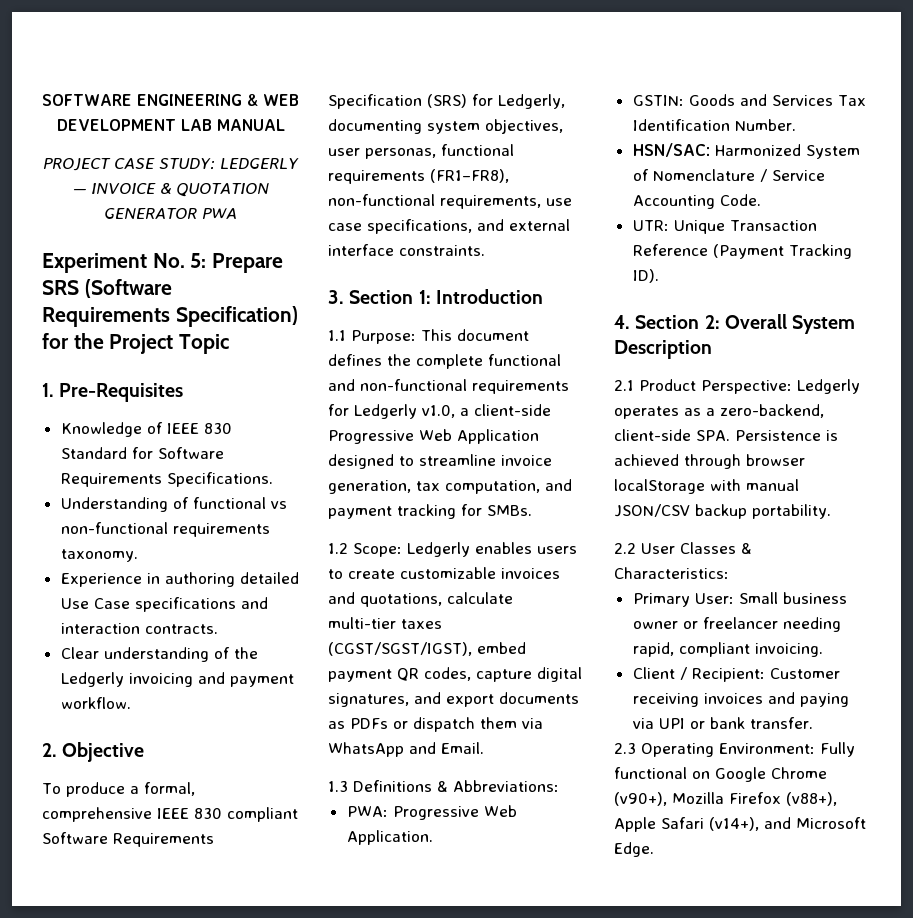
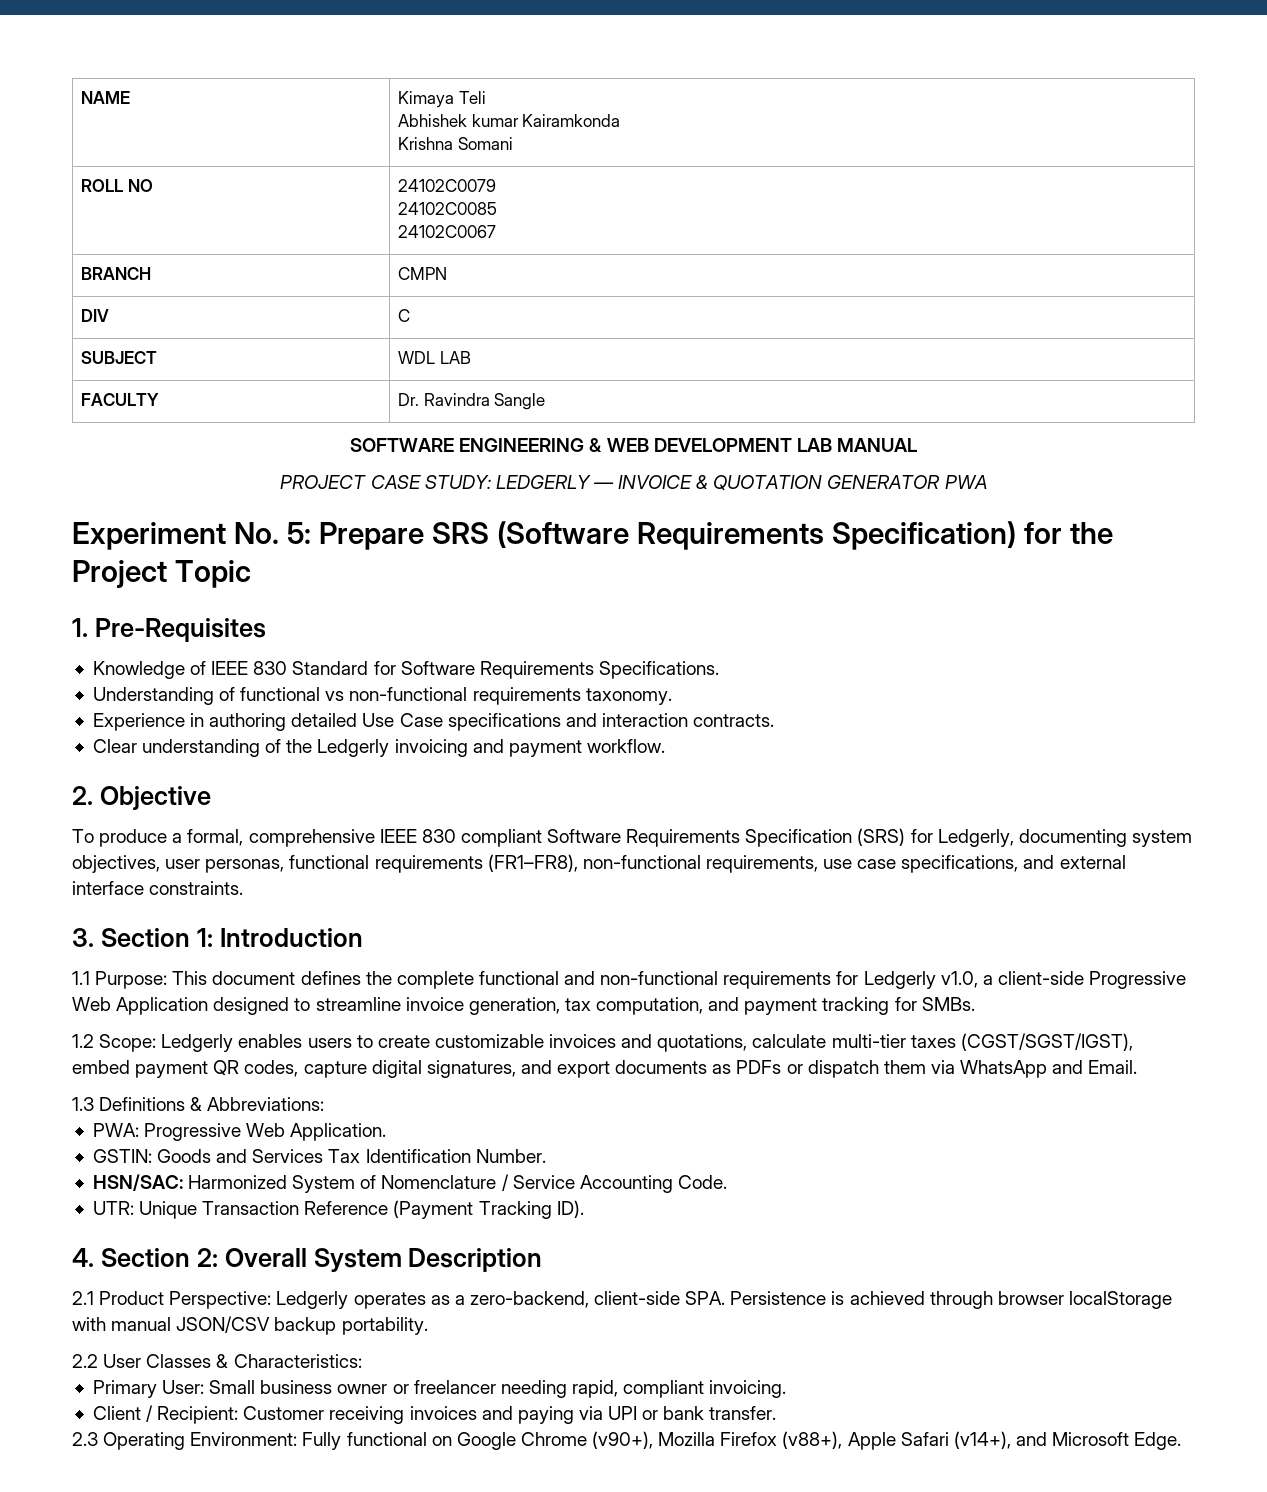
+ NAME | Kimaya Teli
+ Abhishek kumar Kairamkonda
+ Krishna Somani
+ ROLL NO | 24102C0079
+ 24102C0085
+ 24102C0067
+ BRANCH | CMPN
+ DIV | C
+ SUBJECT | WDL LAB
+ FACULTY | Dr. Ravindra Sangle

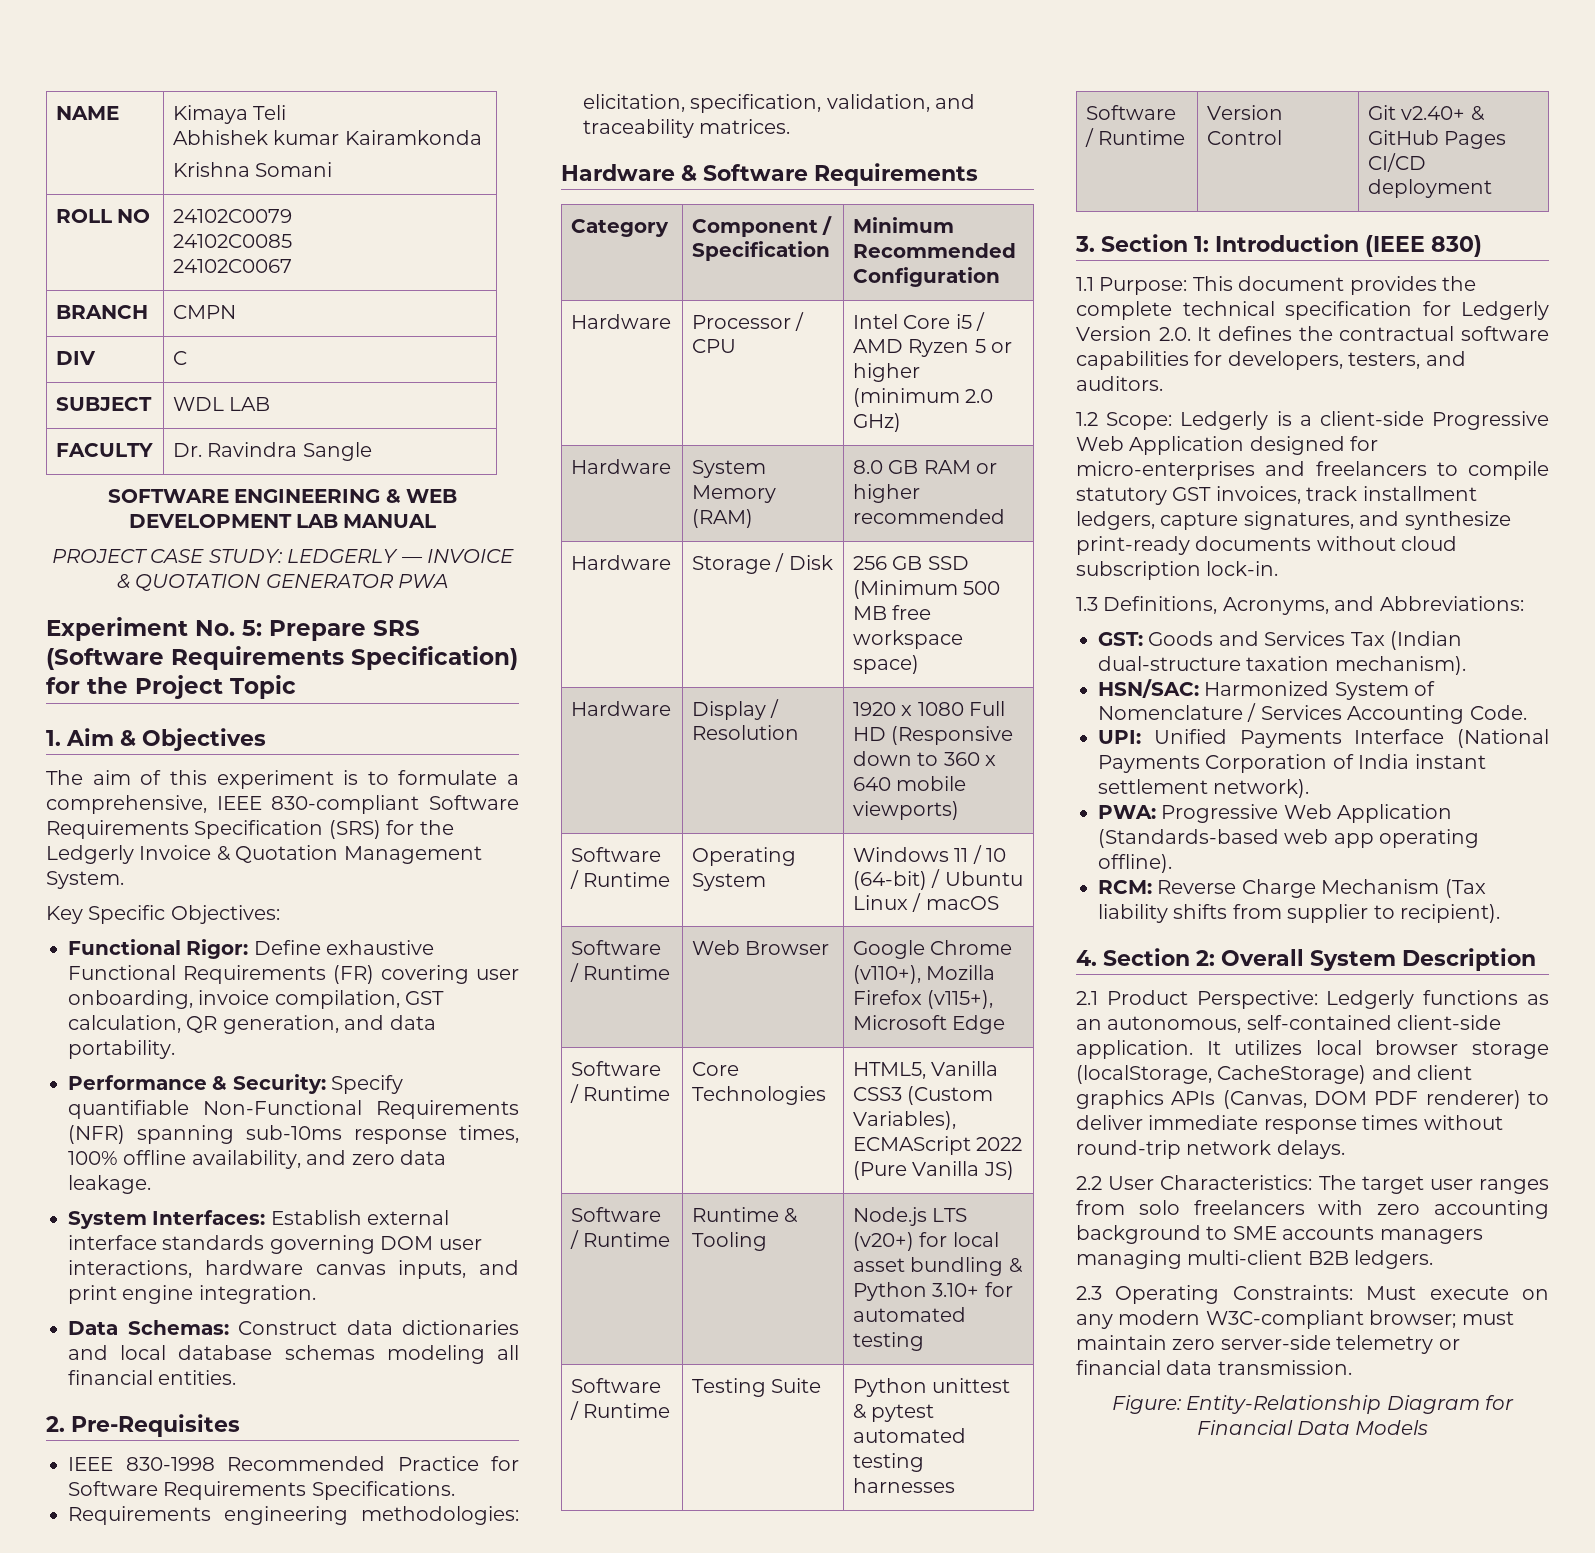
- 1. Pre-Requisites
- Knowledge of IEEE 830 Standard for Software Requirements Specifications.
- Understanding of functional vs non-functional requirements taxonomy.
- Experience in authoring detailed Use Case specifications and interaction contracts.
- Clear understanding of the Ledgerly invoicing and payment workflow.
- 2. Objective
- To produce a formal, comprehensive IEEE 830 compliant Software Requirements Specification (SRS) for Ledgerly, documenting system objectives, user personas, functional requirements (FR1–FR8), non-functional requirements, use case specifications, and external interface constraints.
+ 1. Aim & Objectives
+ The aim of this experiment is to formulate a comprehensive, IEEE 830-compliant Software Requirements Specification (SRS) for the Ledgerly Invoice & Quotation Management System.
+ Key Specific Objectives:
+ Functional Rigor: Define exhaustive Functional Requirements (FR) covering user onboarding, invoice compilation, GST calculation, QR generation, and data portability.
+ Performance & Security: Specify quantifiable Non-Functional Requirements (NFR) spanning sub-10ms response times, 100% offline availability, and zero data leakage.
+ System Interfaces: Establish external interface standards governing DOM user interactions, hardware canvas inputs, and print engine integration.
+ Data Schemas: Construct data dictionaries and local database schemas modeling all financial entities.
+ 2. Pre-Requisites
+ IEEE 830-1998 Recommended Practice for Software Requirements Specifications.
+ Requirements engineering methodologies: elicitation, specification, validation, and traceability matrices.
+ Hardware & Software Requirements
+ Category | Component / Specification | Minimum Recommended Configuration
+ Hardware | Processor / CPU | Intel Core i5 / AMD Ryzen 5 or higher (minimum 2.0 GHz)
+ Hardware | System Memory (RAM) | 8.0 GB RAM or higher recommended
+ Hardware | Storage / Disk | 256 GB SSD (Minimum 500 MB free workspace space)
+ Hardware | Display / Resolution | 1920 x 1080 Full HD (Responsive down to 360 x 640 mobile viewports)
+ Software / Runtime | Operating System | Windows 11 / 10 (64-bit) / Ubuntu Linux / macOS
+ Software / Runtime | Web Browser | Google Chrome (v110+), Mozilla Firefox (v115+), Microsoft Edge
+ Software / Runtime | Core Technologies | HTML5, Vanilla CSS3 (Custom Variables), ECMAScript 2022 (Pure Vanilla JS)
+ Software / Runtime | Runtime & Tooling | Node.js LTS (v20+) for local asset bundling & Python 3.10+ for automated testing
+ Software / Runtime | Testing Suite | Python unittest & pytest automated testing harnesses
+ Software / Runtime | Version Control | Git v2.40+ & GitHub Pages CI/CD deployment
- 3. Section 1: Introduction
+ 3. Section 1: Introduction (IEEE 830)
- 1.1 Purpose: This document defines the complete functional and non-functional requirements for Ledgerly v1.0, a client-side Progressive Web Application designed to streamline invoice generation, tax computation, and payment tracking for SMBs.
- 1.2 Scope: Ledgerly enables users to create customizable invoices and quotations, calculate multi-tier taxes (CGST/SGST/IGST), embed payment QR codes, capture digital signatures, and export documents as PDFs or dispatch them via WhatsApp and Email.
- 1.3 Definitions & Abbreviations:
- PWA: Progressive Web Application.
- GSTIN: Goods and Services Tax Identification Number.
+ 1.1 Purpose: This document provides the complete technical specification for Ledgerly Version 2.0. It defines the contractual software capabilities for developers, testers, and auditors.
+ 1.2 Scope: Ledgerly is a client-side Progressive Web Application designed for micro-enterprises and freelancers to compile statutory GST invoices, track installment ledgers, capture signatures, and synthesize print-ready documents without cloud subscription lock-in.
+ 1.3 Definitions, Acronyms, and Abbreviations:
+ GST: Goods and Services Tax (Indian dual-structure taxation mechanism).
- HSN/SAC: Harmonized System of Nomenclature / Service Accounting Code.
+ HSN/SAC: Harmonized System of Nomenclature / Services Accounting Code.
- UTR: Unique Transaction Reference (Payment Tracking ID).
+ UPI: Unified Payments Interface (National Payments Corporation of India instant settlement network).
+ PWA: Progressive Web Application (Standards-based web app operating offline).
+ RCM: Reverse Charge Mechanism (Tax liability shifts from supplier to recipient).
- 2.1 Product Perspective: Ledgerly operates as a zero-backend, client-side SPA. Persistence is achieved through browser localStorage with manual JSON/CSV backup portability.
+ 2.1 Product Perspective: Ledgerly functions as an autonomous, self-contained client-side application. It utilizes local browser storage (localStorage, CacheStorage) and client graphics APIs (Canvas, DOM PDF renderer) to deliver immediate response times without round-trip network delays.
- 2.2 User Classes & Characteristics:
- Primary User: Small business owner or freelancer needing rapid, compliant invoicing.
- Client / Recipient: Customer receiving invoices and paying via UPI or bank transfer.
- 2.3 Operating Environment: Fully functional on Google Chrome (v90+), Mozilla Firefox (v88+), Apple Safari (v14+), and Microsoft Edge.
+ 2.2 User Characteristics: The target user ranges from solo freelancers with zero accounting background to SME accounts managers managing multi-client B2B ledgers.
+ 2.3 Operating Constraints: Must execute on any modern W3C-compliant browser; must maintain zero server-side telemetry or financial data transmission.
+ Figure: Entity-Relationship Diagram for Financial Data Models

